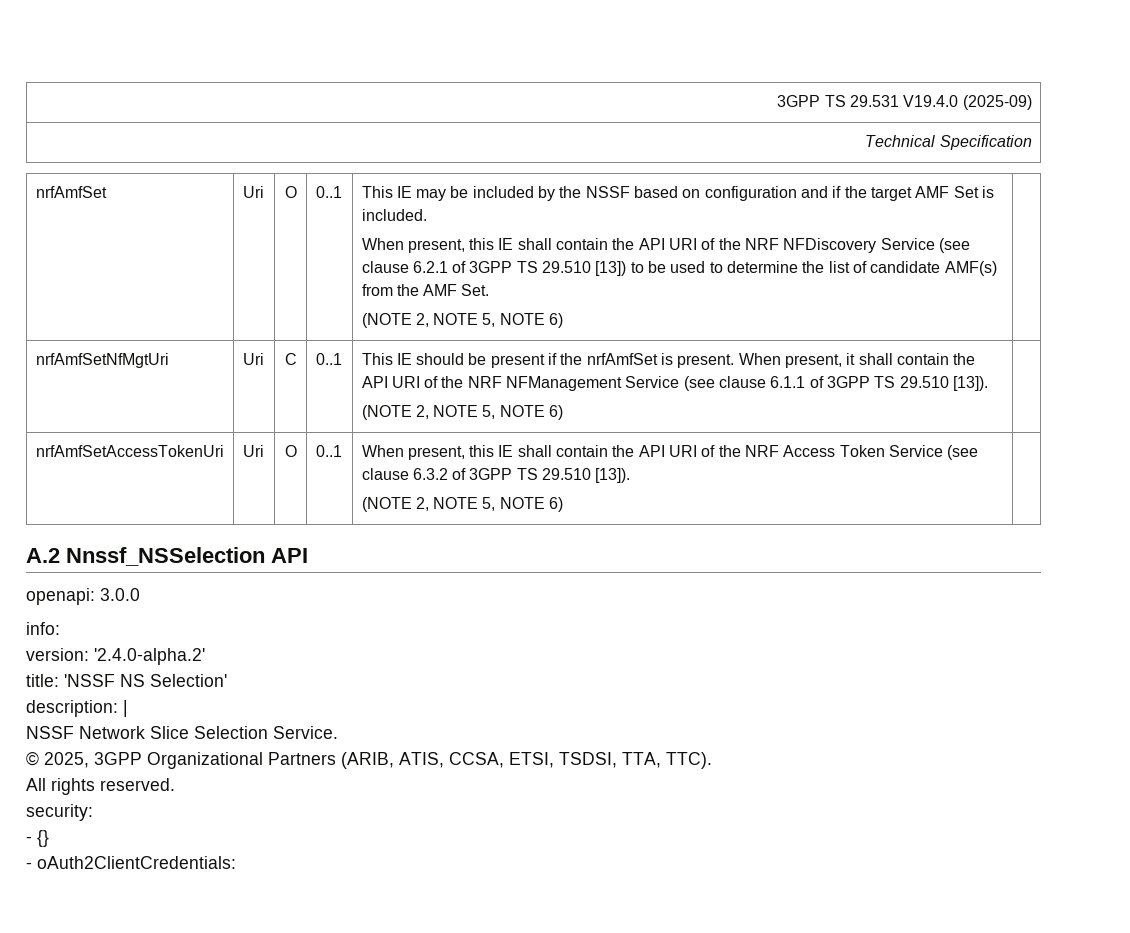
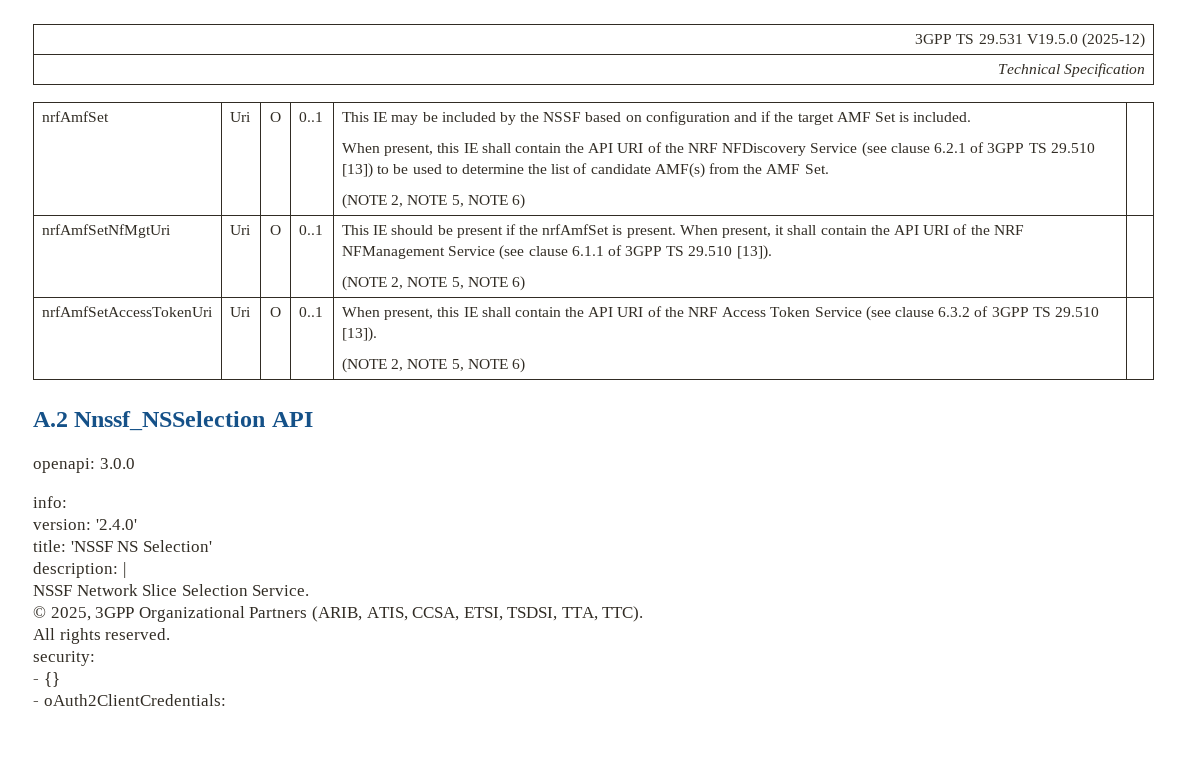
- 3GPP TS 29.531 V19.4.0 (2025-09)
+ 3GPP TS 29.531 V19.5.0 (2025-12)
- nrfAmfSetNfMgtUri | Uri | C
+ nrfAmfSetNfMgtUri | Uri | O
- version: '2.4.0-alpha.2'
+ version: '2.4.0'

